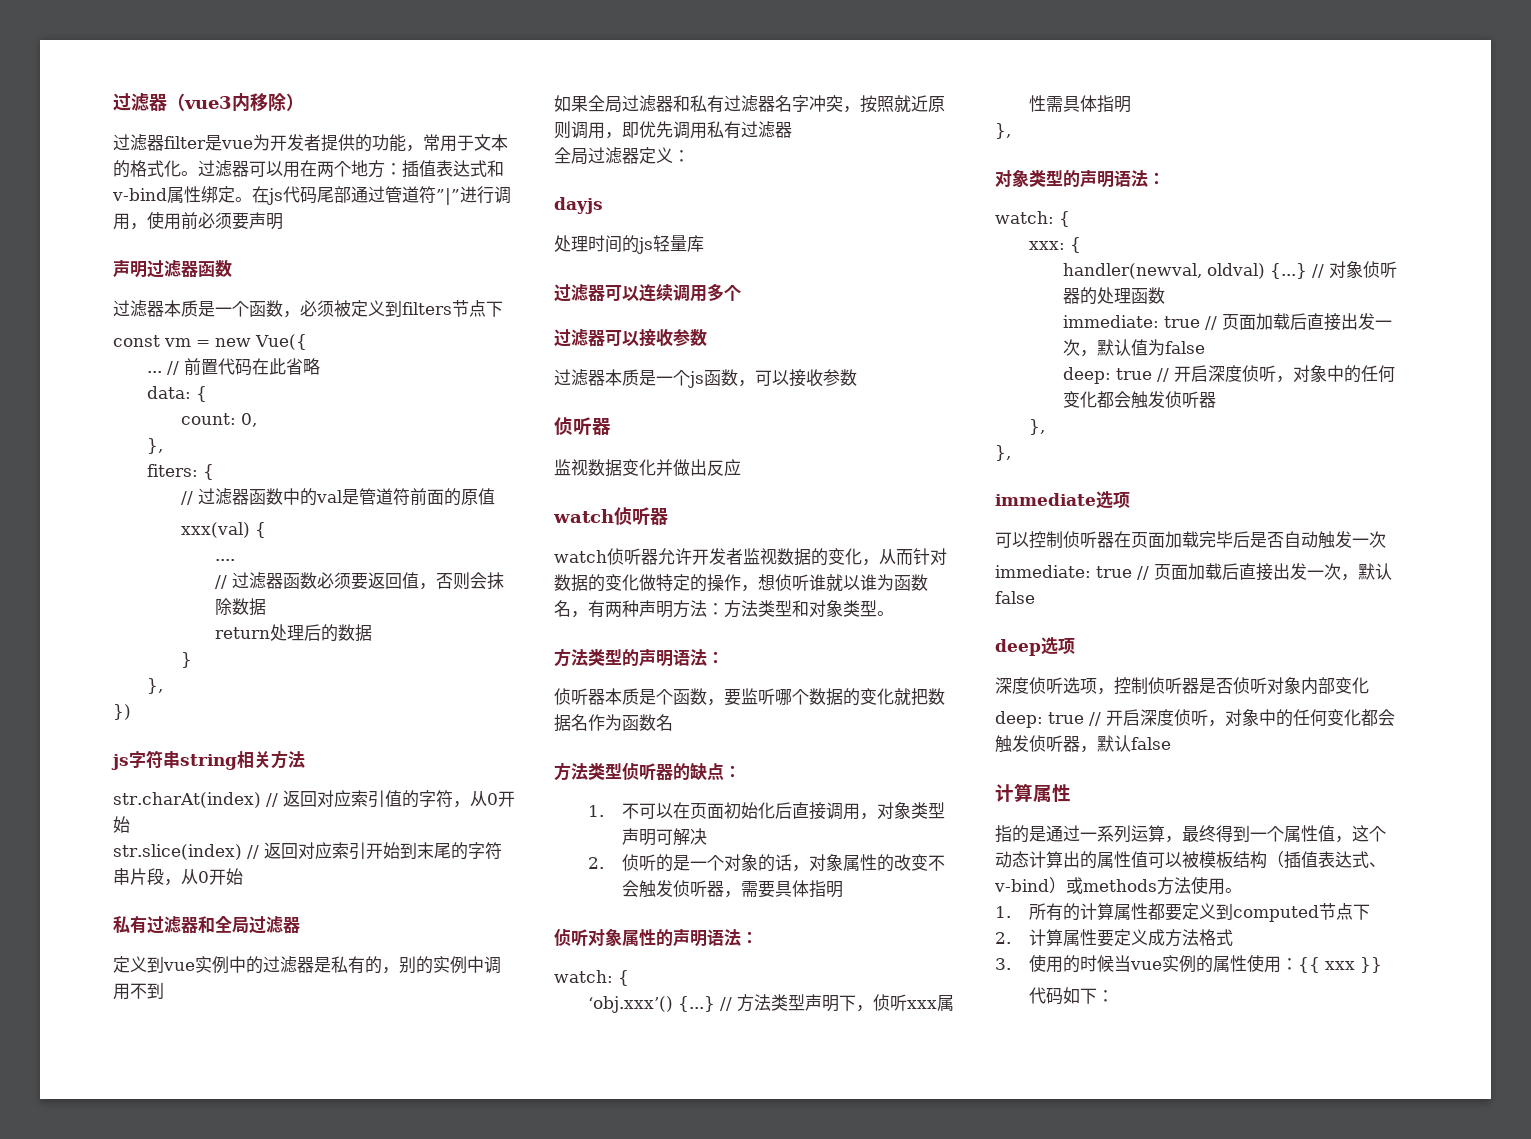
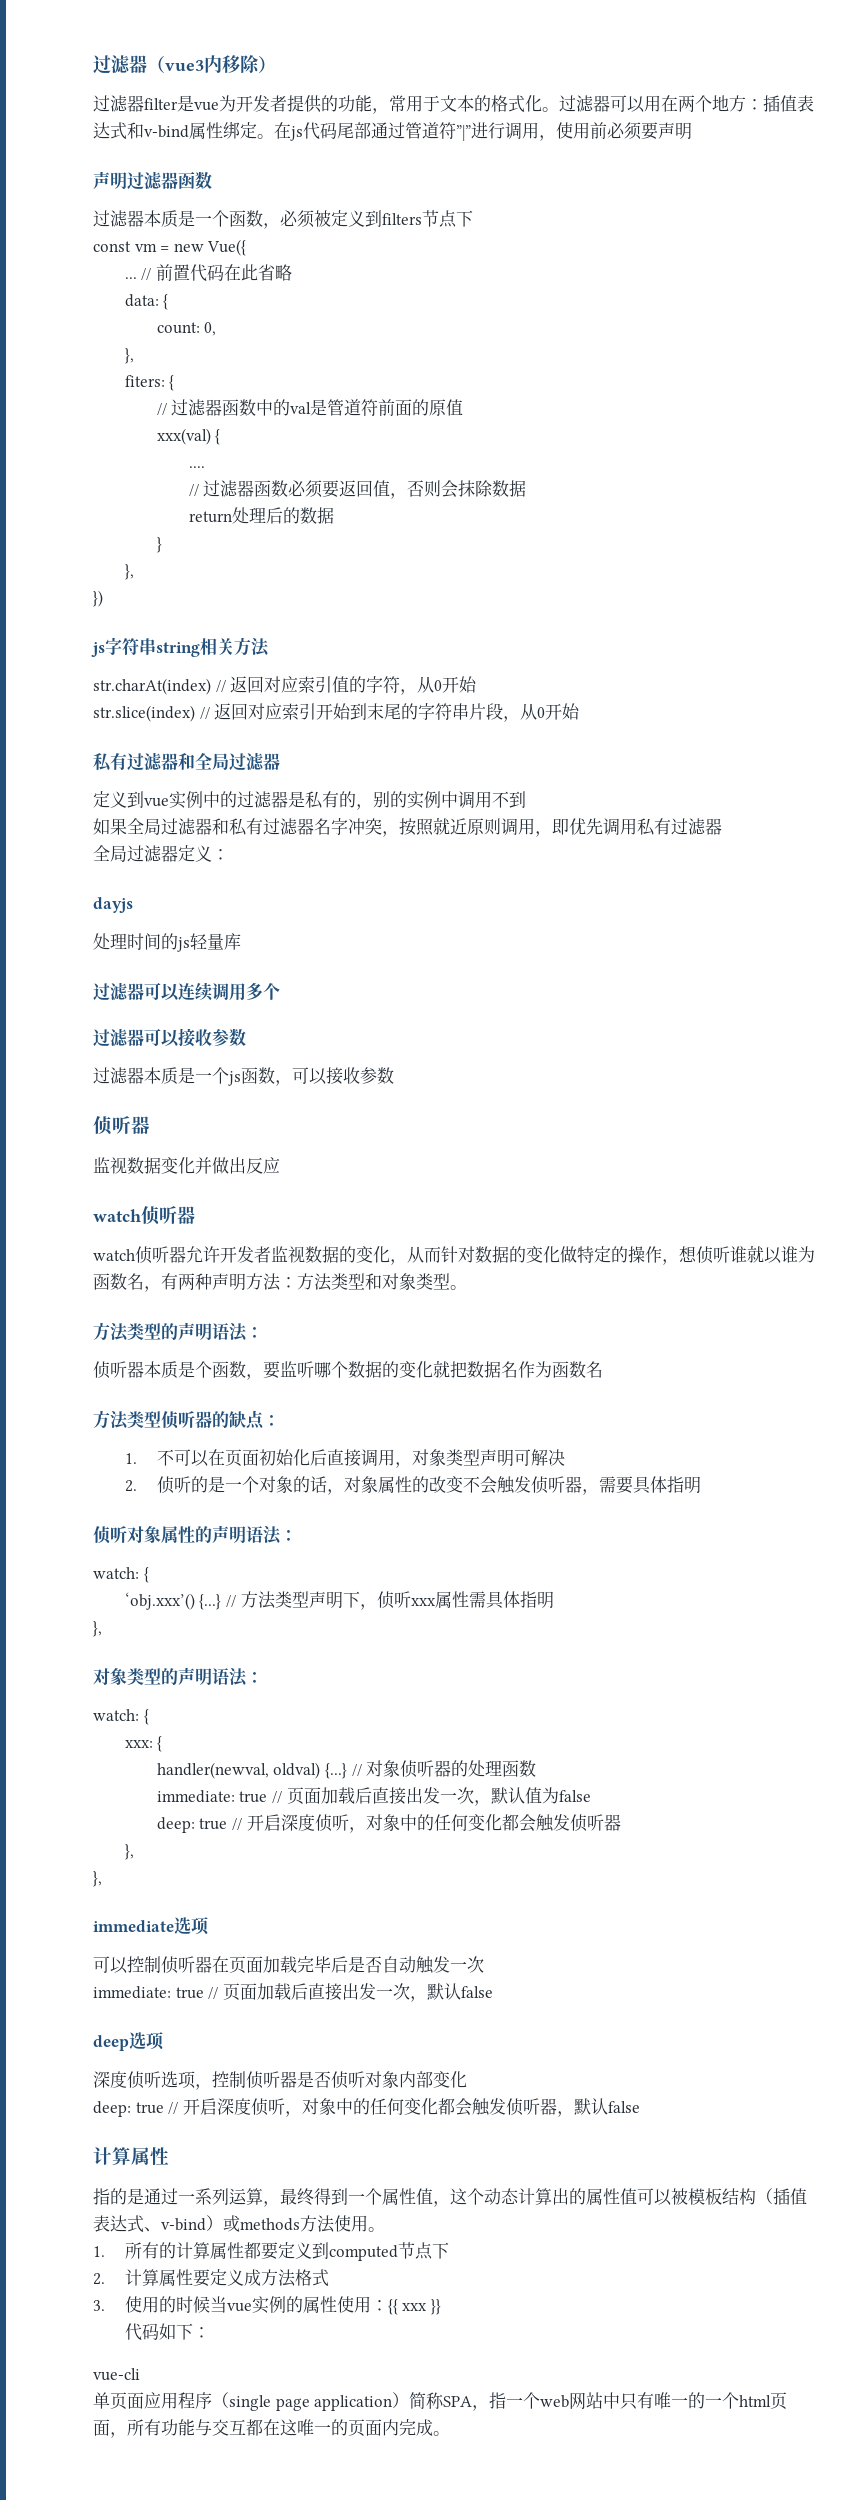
+ vue-cli
+ 单页面应用程序（single page application）简称SPA，指一个web网站中只有唯一的一个html页面，所有功能与交互都在这唯一的页面内完成。

